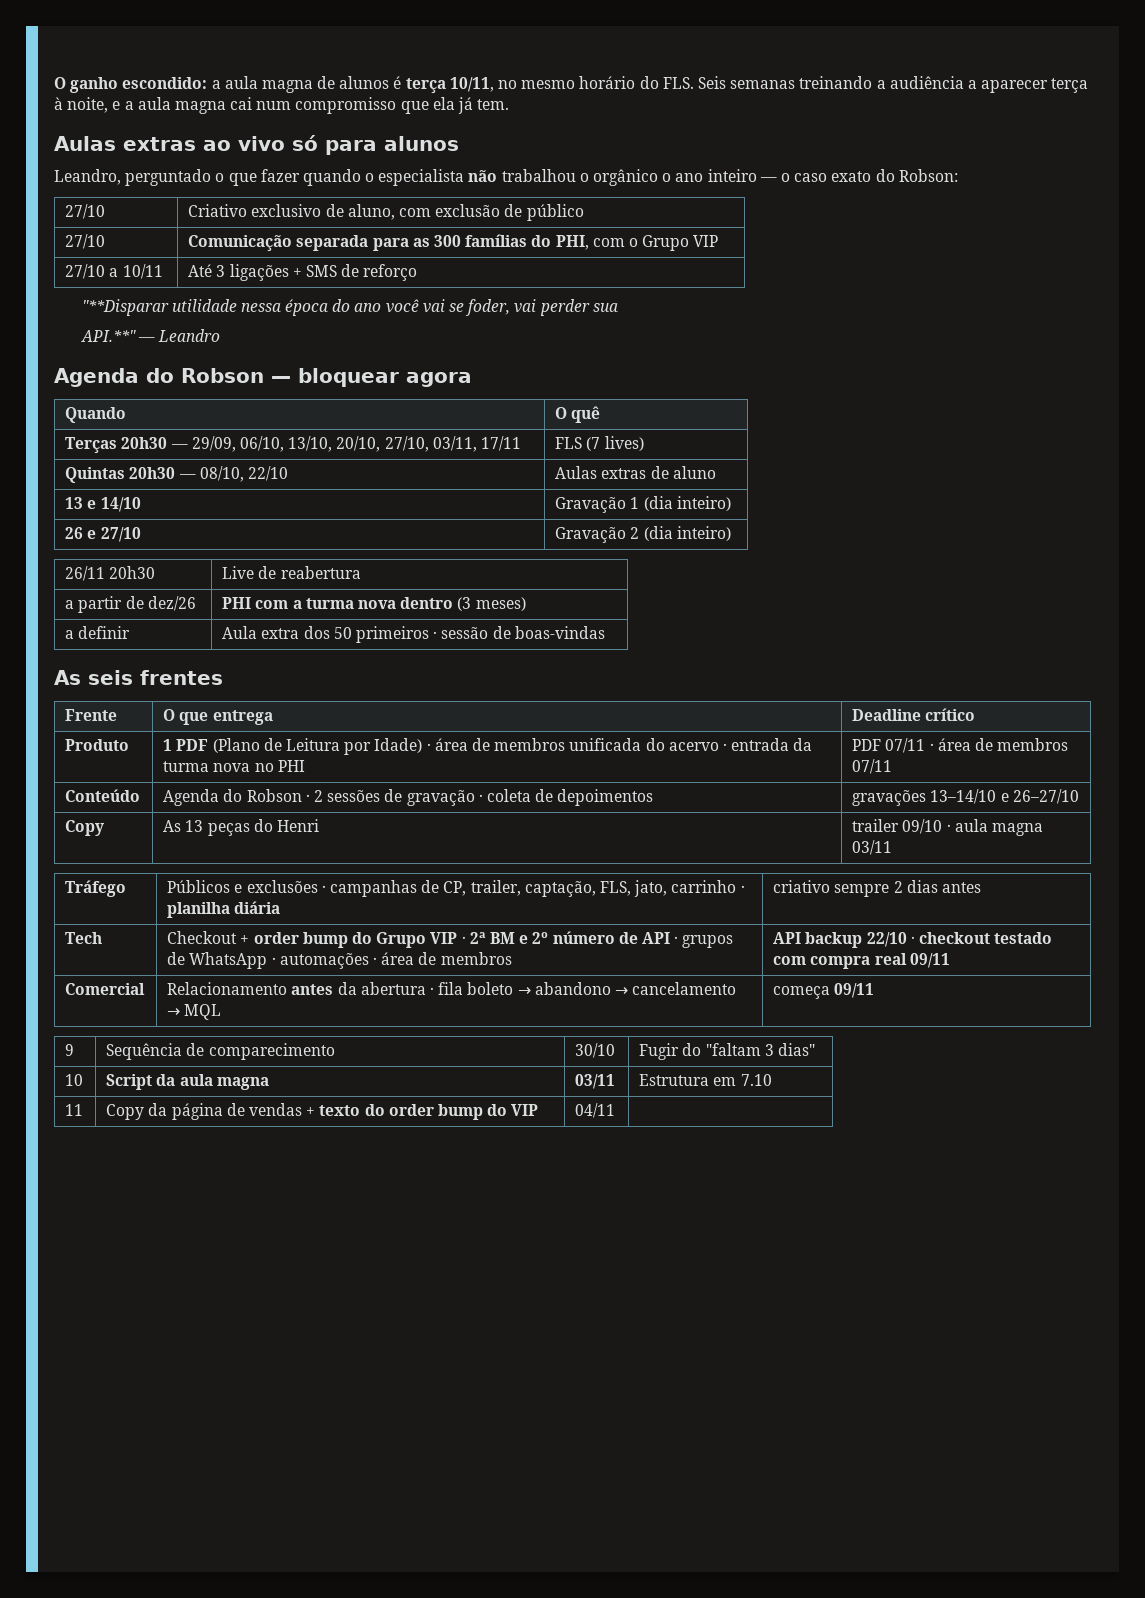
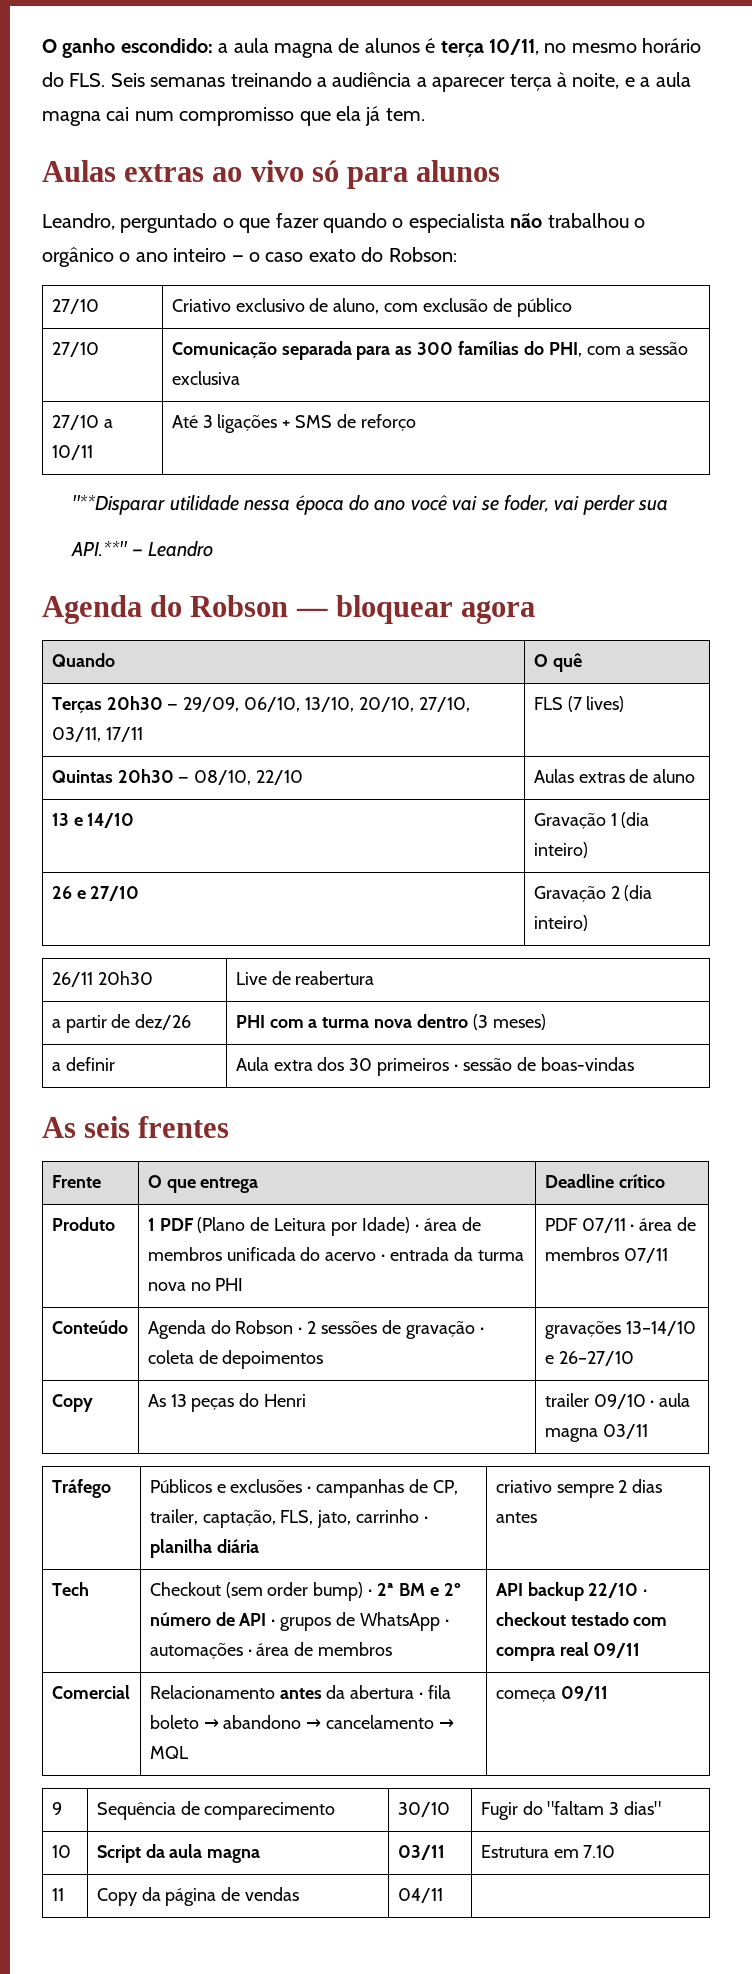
- 27/10 | Comunicação separada para as 300 famílias do PHI, com o Grupo VIP
+ 27/10 | Comunicação separada para as 300 famílias do PHI, com a sessão exclusiva
- a definir | Aula extra dos 50 primeiros · sessão de boas-vindas
+ a definir | Aula extra dos 30 primeiros · sessão de boas-vindas
- Tech | Checkout + order bump do Grupo VIP · 2ª BM e 2º número de API · grupos de WhatsApp · automações · área de membros | API backup 22/10 · checkout testado com compra real 09/11
+ Tech | Checkout (sem order bump) · 2ª BM e 2º número de API · grupos de WhatsApp · automações · área de membros | API backup 22/10 · checkout testado com compra real 09/11
- 11 | Copy da página de vendas + texto do order bump do VIP | 04/11 |
+ 11 | Copy da página de vendas | 04/11 |

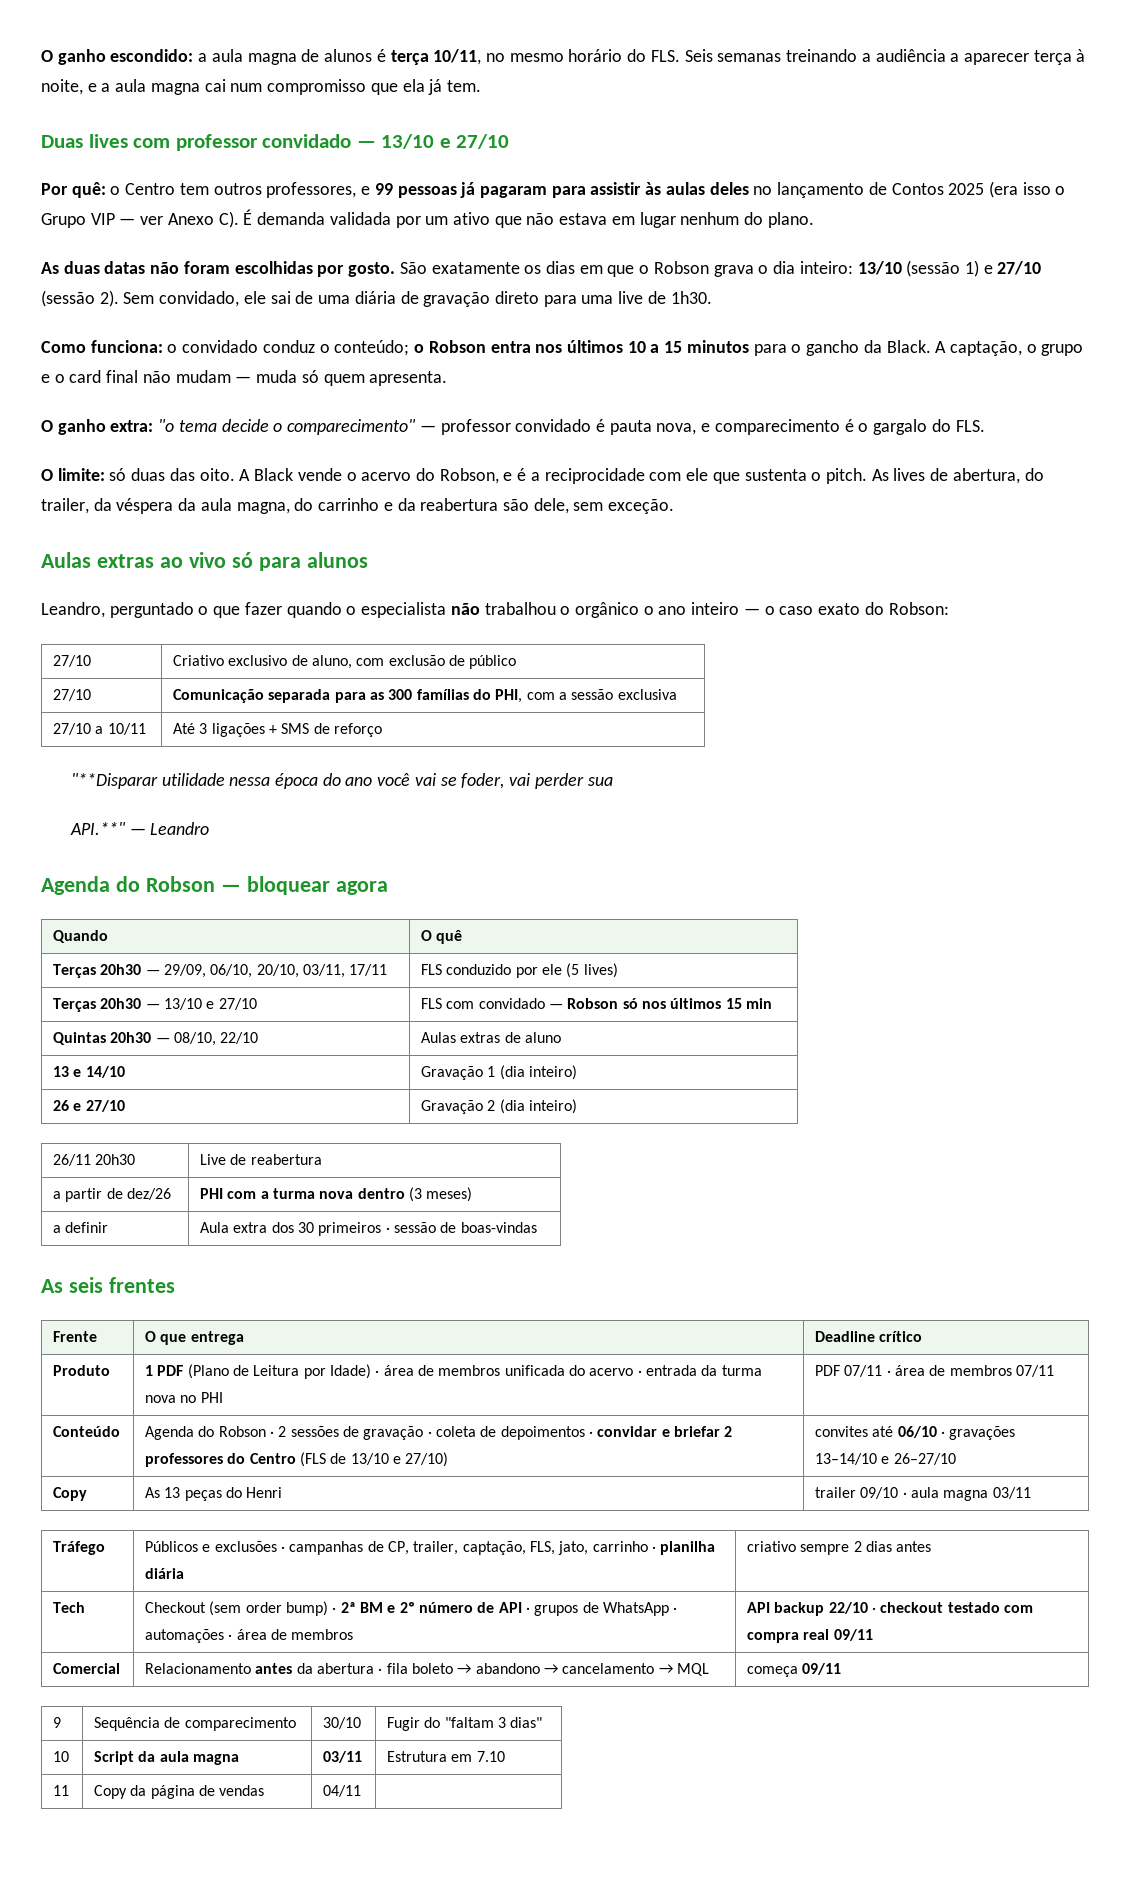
+ Duas lives com professor convidado — 13/10 e 27/10
+ Por quê: o Centro tem outros professores, e 99 pessoas já pagaram para assistir às aulas deles no lançamento de Contos 2025 (era isso o Grupo VIP — ver Anexo C). É demanda validada por um ativo que não estava em lugar nenhum do plano.
+ As duas datas não foram escolhidas por gosto. São exatamente os dias em que o Robson grava o dia inteiro: 13/10 (sessão 1) e 27/10 (sessão 2). Sem convidado, ele sai de uma diária de gravação direto para uma live de 1h30.
+ Como funciona: o convidado conduz o conteúdo; o Robson entra nos últimos 10 a 15 minutos para o gancho da Black. A captação, o grupo e o card final não mudam — muda só quem apresenta.
+ O ganho extra: "o tema decide o comparecimento" — professor convidado é pauta nova, e comparecimento é o gargalo do FLS.
+ O limite: só duas das oito. A Black vende o acervo do Robson, e é a reciprocidade com ele que sustenta o pitch. As lives de abertura, do trailer, da véspera da aula magna, do carrinho e da reabertura são dele, sem exceção.
- Terças 20h30 — 29/09, 06/10, 13/10, 20/10, 27/10, 03/11, 17/11 | FLS (7 lives)
+ Terças 20h30 — 29/09, 06/10, 20/10, 03/11, 17/11 | FLS conduzido por ele (5 lives)
+ Terças 20h30 — 13/10 e 27/10 | FLS com convidado — Robson só nos últimos 15 min
- Conteúdo | Agenda do Robson · 2 sessões de gravação · coleta de depoimentos | gravações 13–14/10 e 26–27/10
+ Conteúdo | Agenda do Robson · 2 sessões de gravação · coleta de depoimentos · convidar e briefar 2 professores do Centro (FLS de 13/10 e 27/10) | convites até 06/10 · gravações 13–14/10 e 26–27/10

